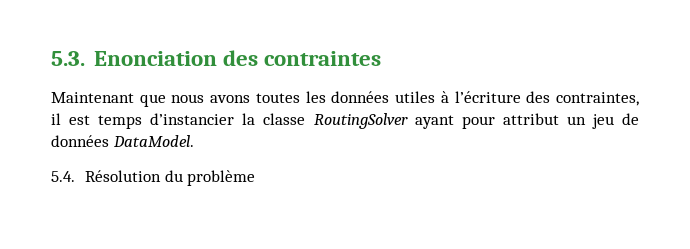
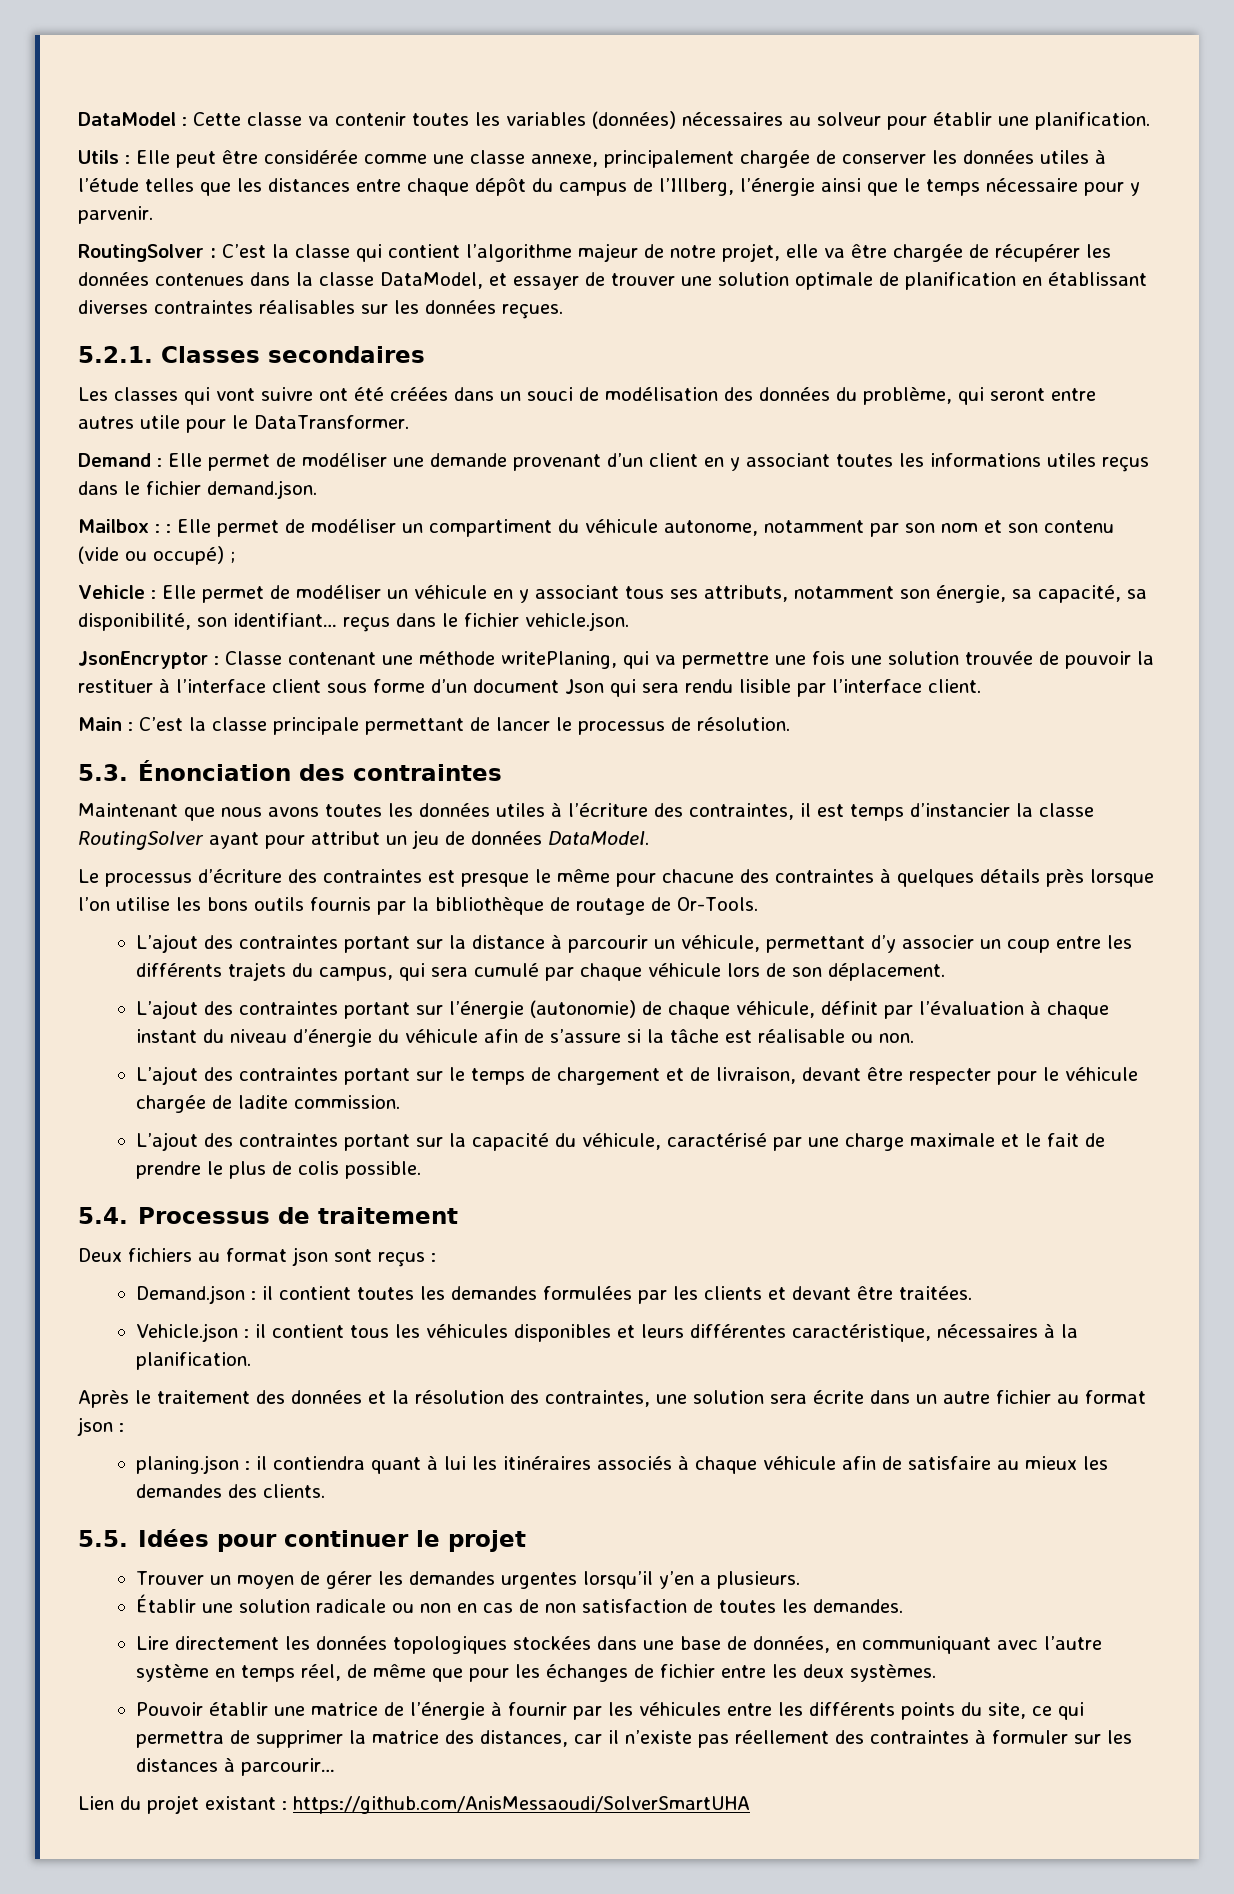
- 5.3. Enonciation des contraintes
+ DataModel : Cette classe va contenir toutes les variables (données) nécessaires au solveur pour établir une planification.
+ Utils : Elle peut être considérée comme une classe annexe, principalement chargée de conserver les données utiles à l’étude telles que les distances entre chaque dépôt du campus de l’Illberg, l’énergie ainsi que le temps nécessaire pour y parvenir.
+ RoutingSolver : C’est la classe qui contient l’algorithme majeur de notre projet, elle va être chargée de récupérer les données contenues dans la classe DataModel, et essayer de trouver une solution optimale de planification en établissant diverses contraintes réalisables sur les données reçues.
+ 5.2.1. Classes secondaires
+ Les classes qui vont suivre ont été créées dans un souci de modélisation des données du problème, qui seront entre autres utile pour le DataTransformer.
+ Demand : Elle permet de modéliser une demande provenant d’un client en y associant toutes les informations utiles reçus dans le fichier demand.json.
+ Mailbox : : Elle permet de modéliser un compartiment du véhicule autonome, notamment par son nom et son contenu (vide ou occupé) ;
+ Vehicle : Elle permet de modéliser un véhicule en y associant tous ses attributs, notamment son énergie, sa capacité, sa disponibilité, son identifiant… reçus dans le fichier vehicle.json.
+ JsonEncryptor : Classe contenant une méthode writePlaning, qui va permettre une fois une solution trouvée de pouvoir la restituer à l’interface client sous forme d’un document Json qui sera rendu lisible par l’interface client.
+ Main : C’est la classe principale permettant de lancer le processus de résolution.
+ 5.3. Énonciation des contraintes
- 5.4. Résolution du problème
+ Le processus d’écriture des contraintes est presque le même pour chacune des contraintes à quelques détails près lorsque l’on utilise les bons outils fournis par la bibliothèque de routage de Or-Tools.
+ L’ajout des contraintes portant sur la distance à parcourir un véhicule, permettant d’y associer un coup entre les différents trajets du campus, qui sera cumulé par chaque véhicule lors de son déplacement.
+ L’ajout des contraintes portant sur l’énergie (autonomie) de chaque véhicule, définit par l’évaluation à chaque instant du niveau d’énergie du véhicule afin de s’assure si la tâche est réalisable ou non.
+ L’ajout des contraintes portant sur le temps de chargement et de livraison, devant être respecter pour le véhicule chargée de ladite commission.
+ L’ajout des contraintes portant sur la capacité du véhicule, caractérisé par une charge maximale et le fait de prendre le plus de colis possible.
+ 5.4. Processus de traitement
+ Deux fichiers au format json sont reçus :
+ Demand.json : il contient toutes les demandes formulées par les clients et devant être traitées.
+ Vehicle.json : il contient tous les véhicules disponibles et leurs différentes caractéristique, nécessaires à la planification.
+ Après le traitement des données et la résolution des contraintes, une solution sera écrite dans un autre fichier au format json :
+ planing.json : il contiendra quant à lui les itinéraires associés à chaque véhicule afin de satisfaire au mieux les demandes des clients.
+ 5.5. Idées pour continuer le projet
+ Trouver un moyen de gérer les demandes urgentes lorsqu’il y’en a plusieurs.
+ Établir une solution radicale ou non en cas de non satisfaction de toutes les demandes.
+ Lire directement les données topologiques stockées dans une base de données, en communiquant avec l’autre système en temps réel, de même que pour les échanges de fichier entre les deux systèmes.
+ Pouvoir établir une matrice de l’énergie à fournir par les véhicules entre les différents points du site, ce qui permettra de supprimer la matrice des distances, car il n’existe pas réellement des contraintes à formuler sur les distances à parcourir…
+ Lien du projet existant : https://github.com/AnisMessaoudi/SolverSmartUHA

